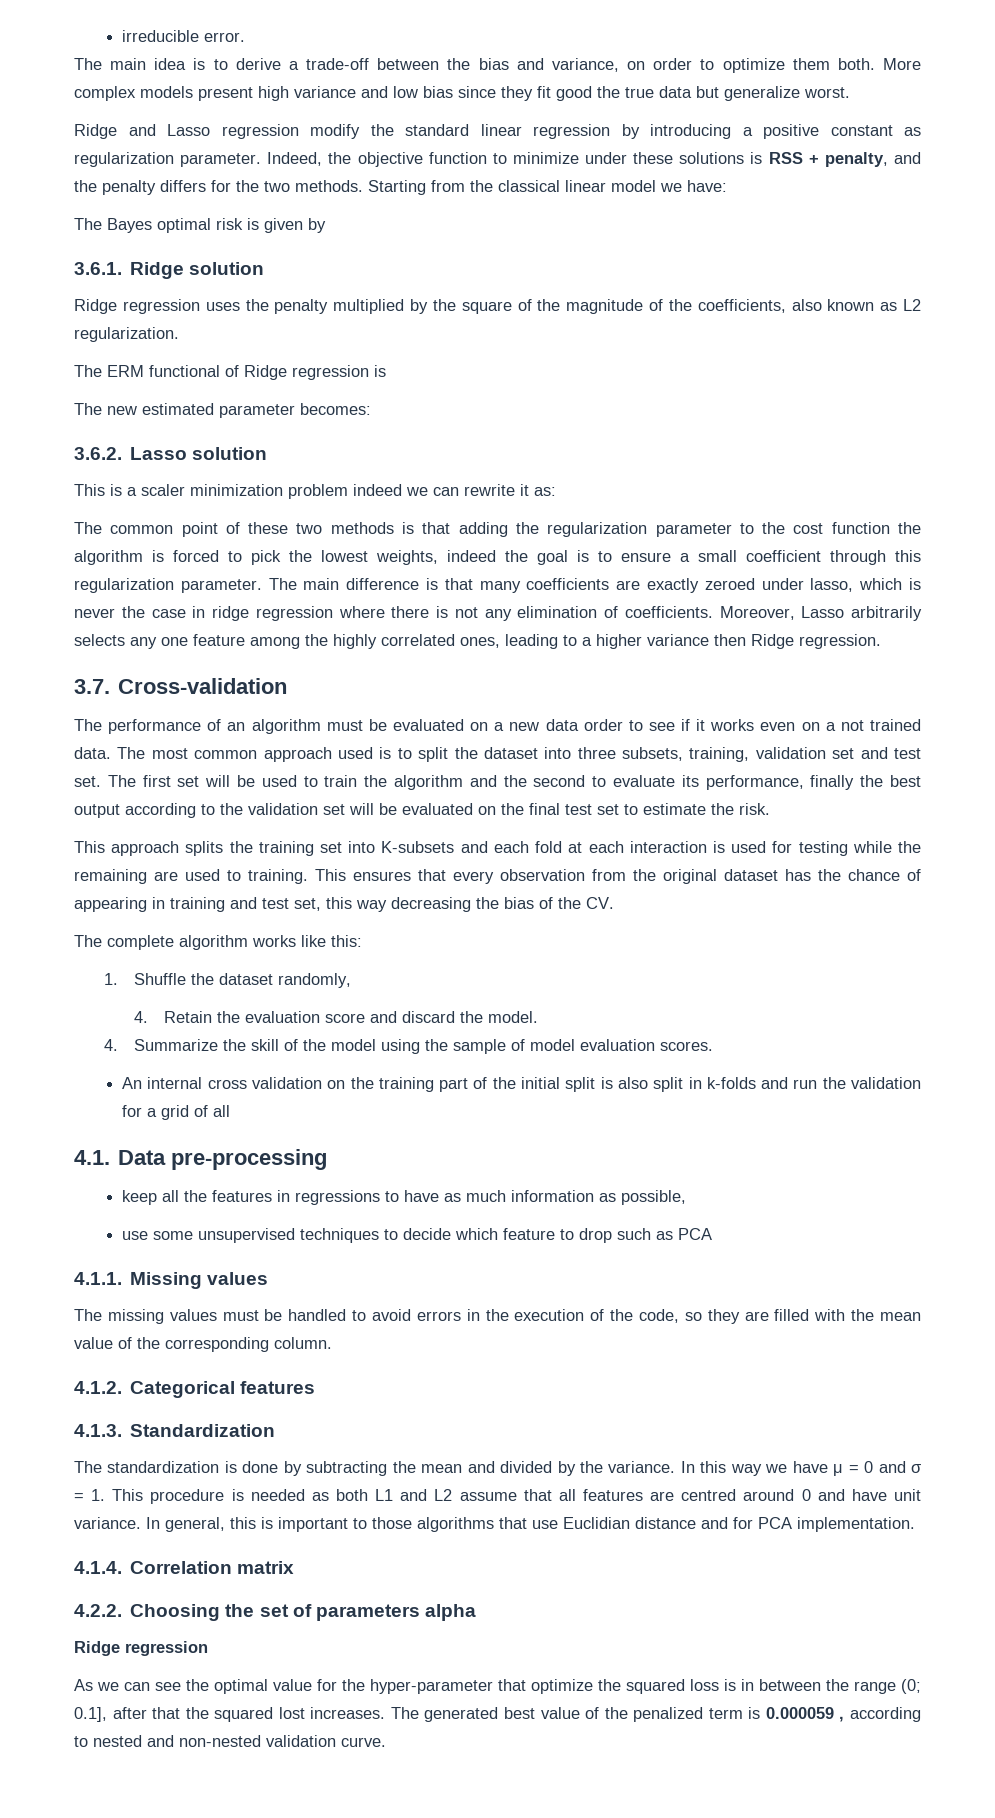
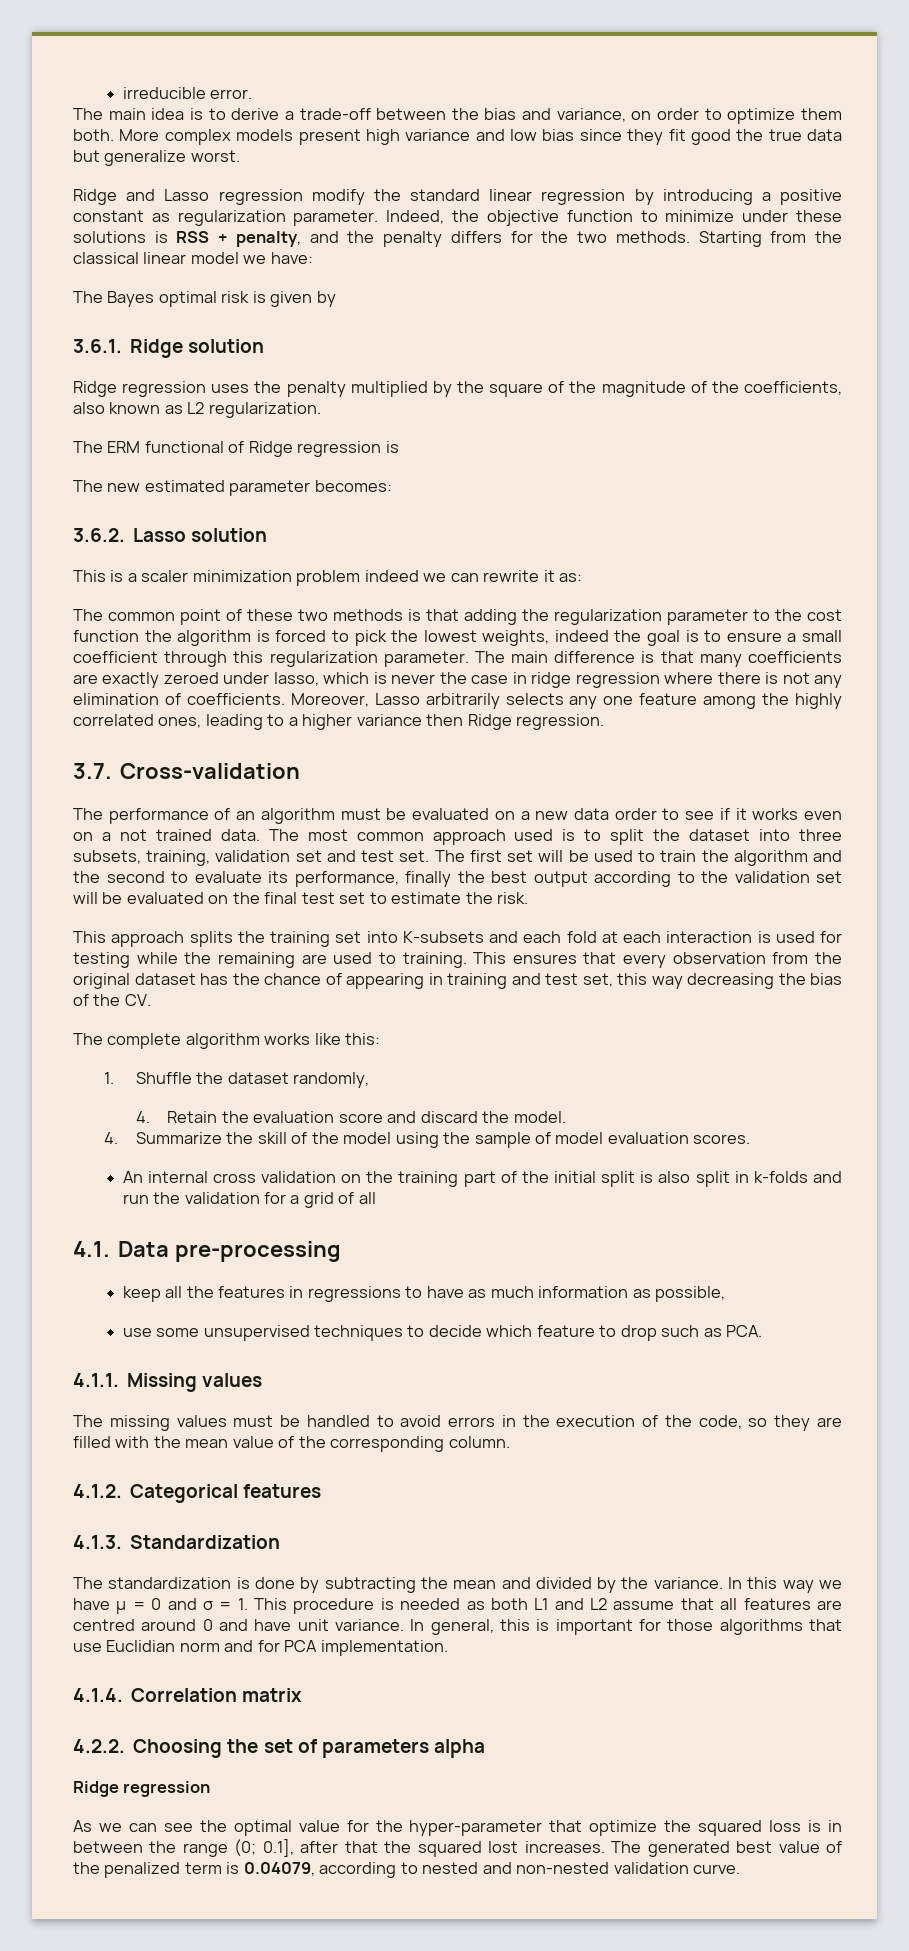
- use some unsupervised techniques to decide which feature to drop such as PCA
+ use some unsupervised techniques to decide which feature to drop such as PCA.
- In general, this is important to those algorithms that use Euclidian distance and for PCA implementation.
+ In general, this is important for those algorithms that use Euclidian norm and for PCA implementation.
- The generated best value of the penalized term is 0.000059 , according to nested and non-nested validation curve.
+ The generated best value of the penalized term is 0.04079, according to nested and non-nested validation curve.

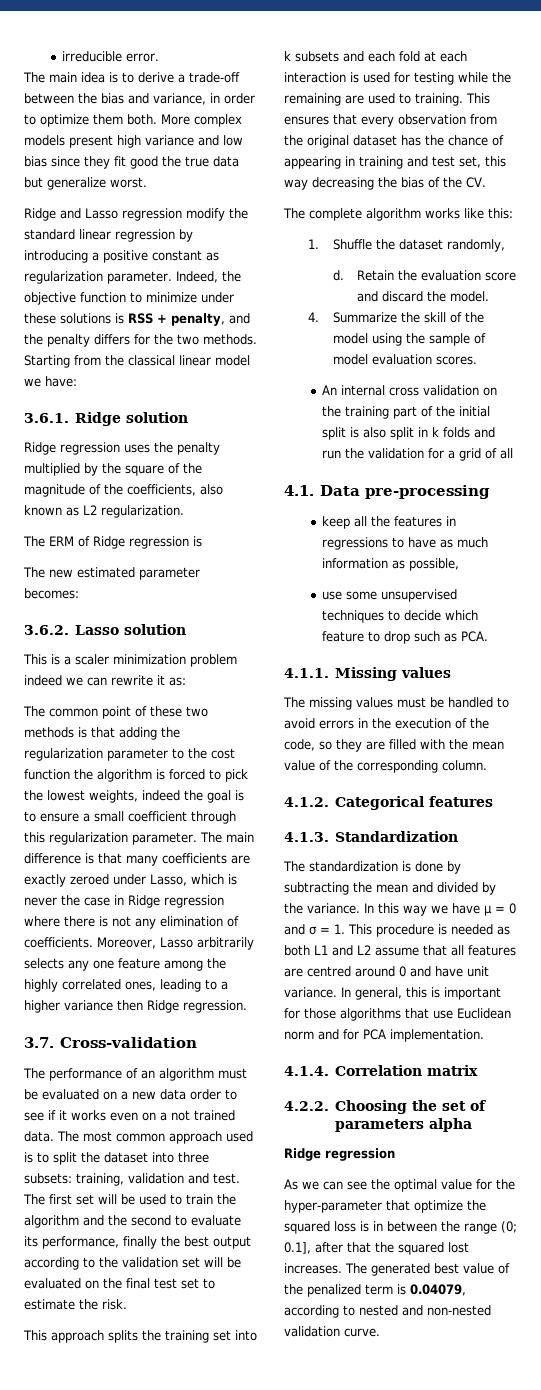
- The main idea is to derive a trade-off between the bias and variance, on order to optimize them both.
+ The main idea is to derive a trade-off between the bias and variance, in order to optimize them both.
- The Bayes optimal risk is given by
- The ERM functional of Ridge regression is
+ The ERM of Ridge regression is
- The main difference is that many coefficients are exactly zeroed under lasso, which is never the case in ridge regression where there is not any elimination of coefficients.
+ The main difference is that many coefficients are exactly zeroed under Lasso, which is never the case in Ridge regression where there is not any elimination of coefficients.
- The most common approach used is to split the dataset into three subsets, training, validation set and test set.
+ The most common approach used is to split the dataset into three subsets: training, validation and test.
- This approach splits the training set into K-subsets and each fold at each interaction is used for testing while the remaining are used to training.
+ This approach splits the training set into k subsets and each fold at each interaction is used for testing while the remaining are used to training.
- 4. Retain the evaluation score and discard the model.
+ d. Retain the evaluation score and discard the model.
- An internal cross validation on the training part of the initial split is also split in k-folds and run the validation for a grid of all
+ An internal cross validation on the training part of the initial split is also split in k folds and run the validation for a grid of all
- In general, this is important for those algorithms that use Euclidian norm and for PCA implementation.
+ In general, this is important for those algorithms that use Euclidean norm and for PCA implementation.

